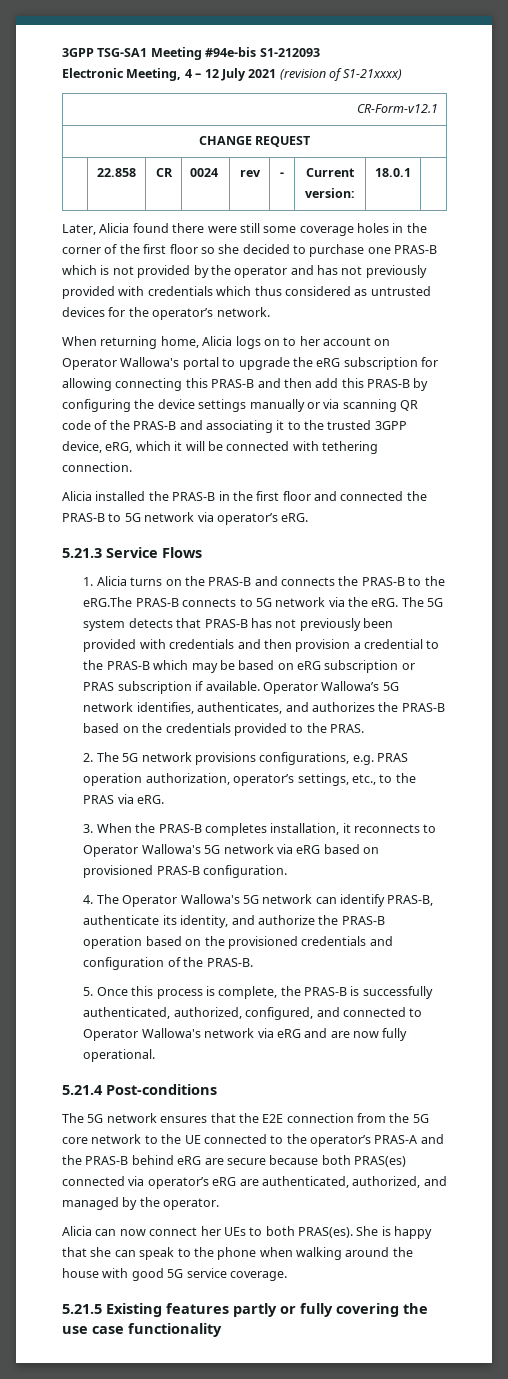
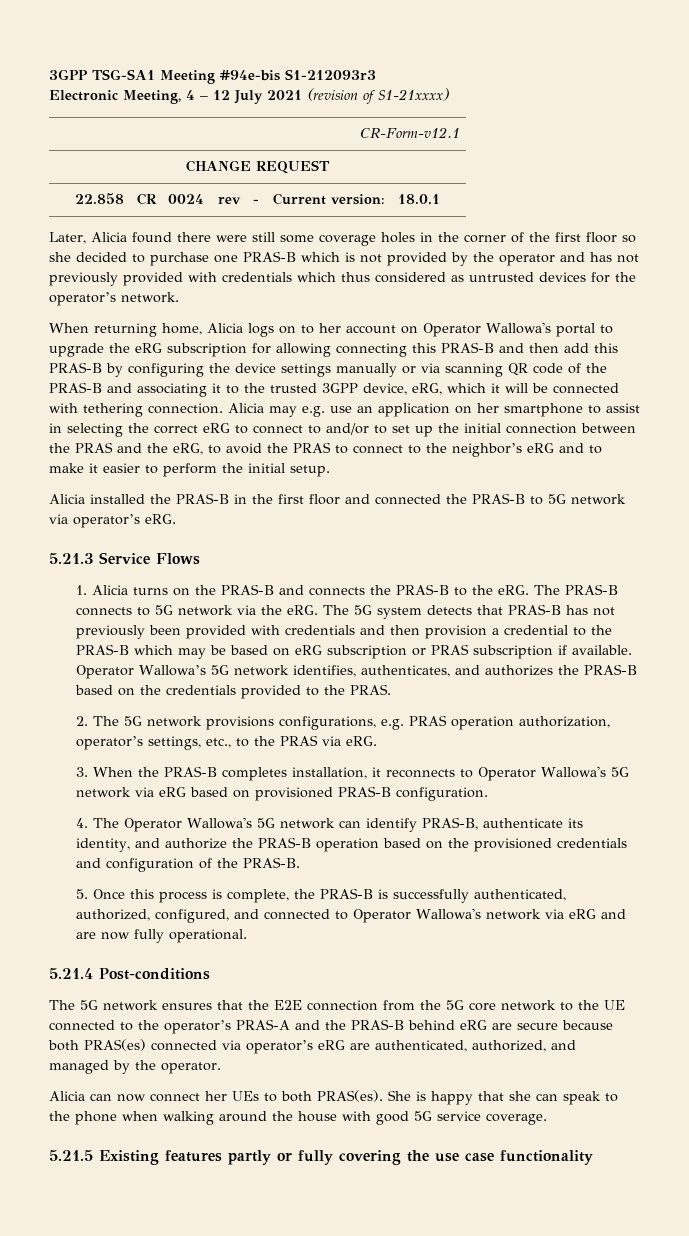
- 3GPP TSG-SA1 Meeting #94e-bis S1-212093
+ 3GPP TSG-SA1 Meeting #94e-bis S1-212093r3
+ Alicia may e.g. use an application on her smartphone to assist in selecting the correct eRG to connect to and/or to set up the initial connection between the PRAS and the eRG, to avoid the PRAS to connect to the neighbor’s eRG and to make it easier to perform the initial setup.
- 1. Alicia turns on the PRAS-B and connects the PRAS-B to the eRG.The PRAS-B connects to 5G network via the eRG.
+ 1. Alicia turns on the PRAS-B and connects the PRAS-B to the eRG. The PRAS-B connects to 5G network via the eRG.

